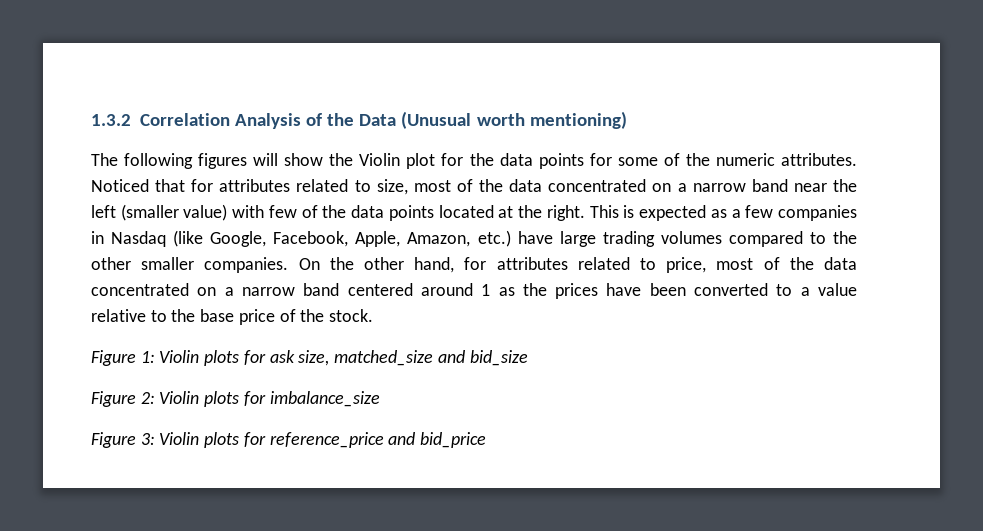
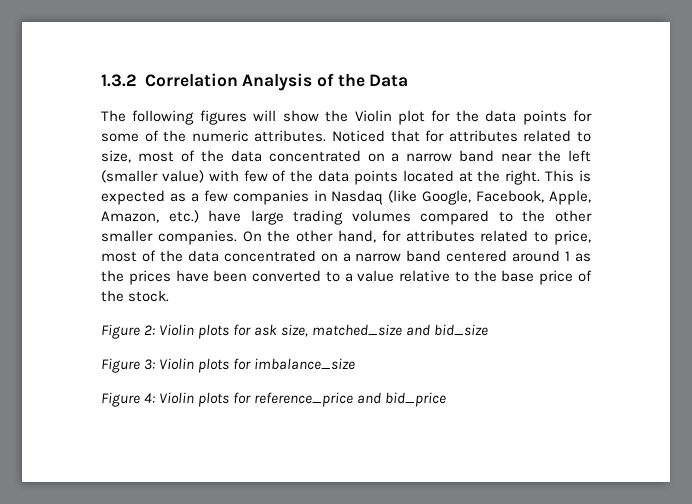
- 1.3.2 Correlation Analysis of the Data (Unusual worth mentioning)
+ 1.3.2 Correlation Analysis of the Data
- Figure 1: Violin plots for ask size, matched_size and bid_size
+ Figure 2: Violin plots for ask size, matched_size and bid_size
- Figure 2: Violin plots for imbalance_size
+ Figure 3: Violin plots for imbalance_size
- Figure 3: Violin plots for reference_price and bid_price
+ Figure 4: Violin plots for reference_price and bid_price

